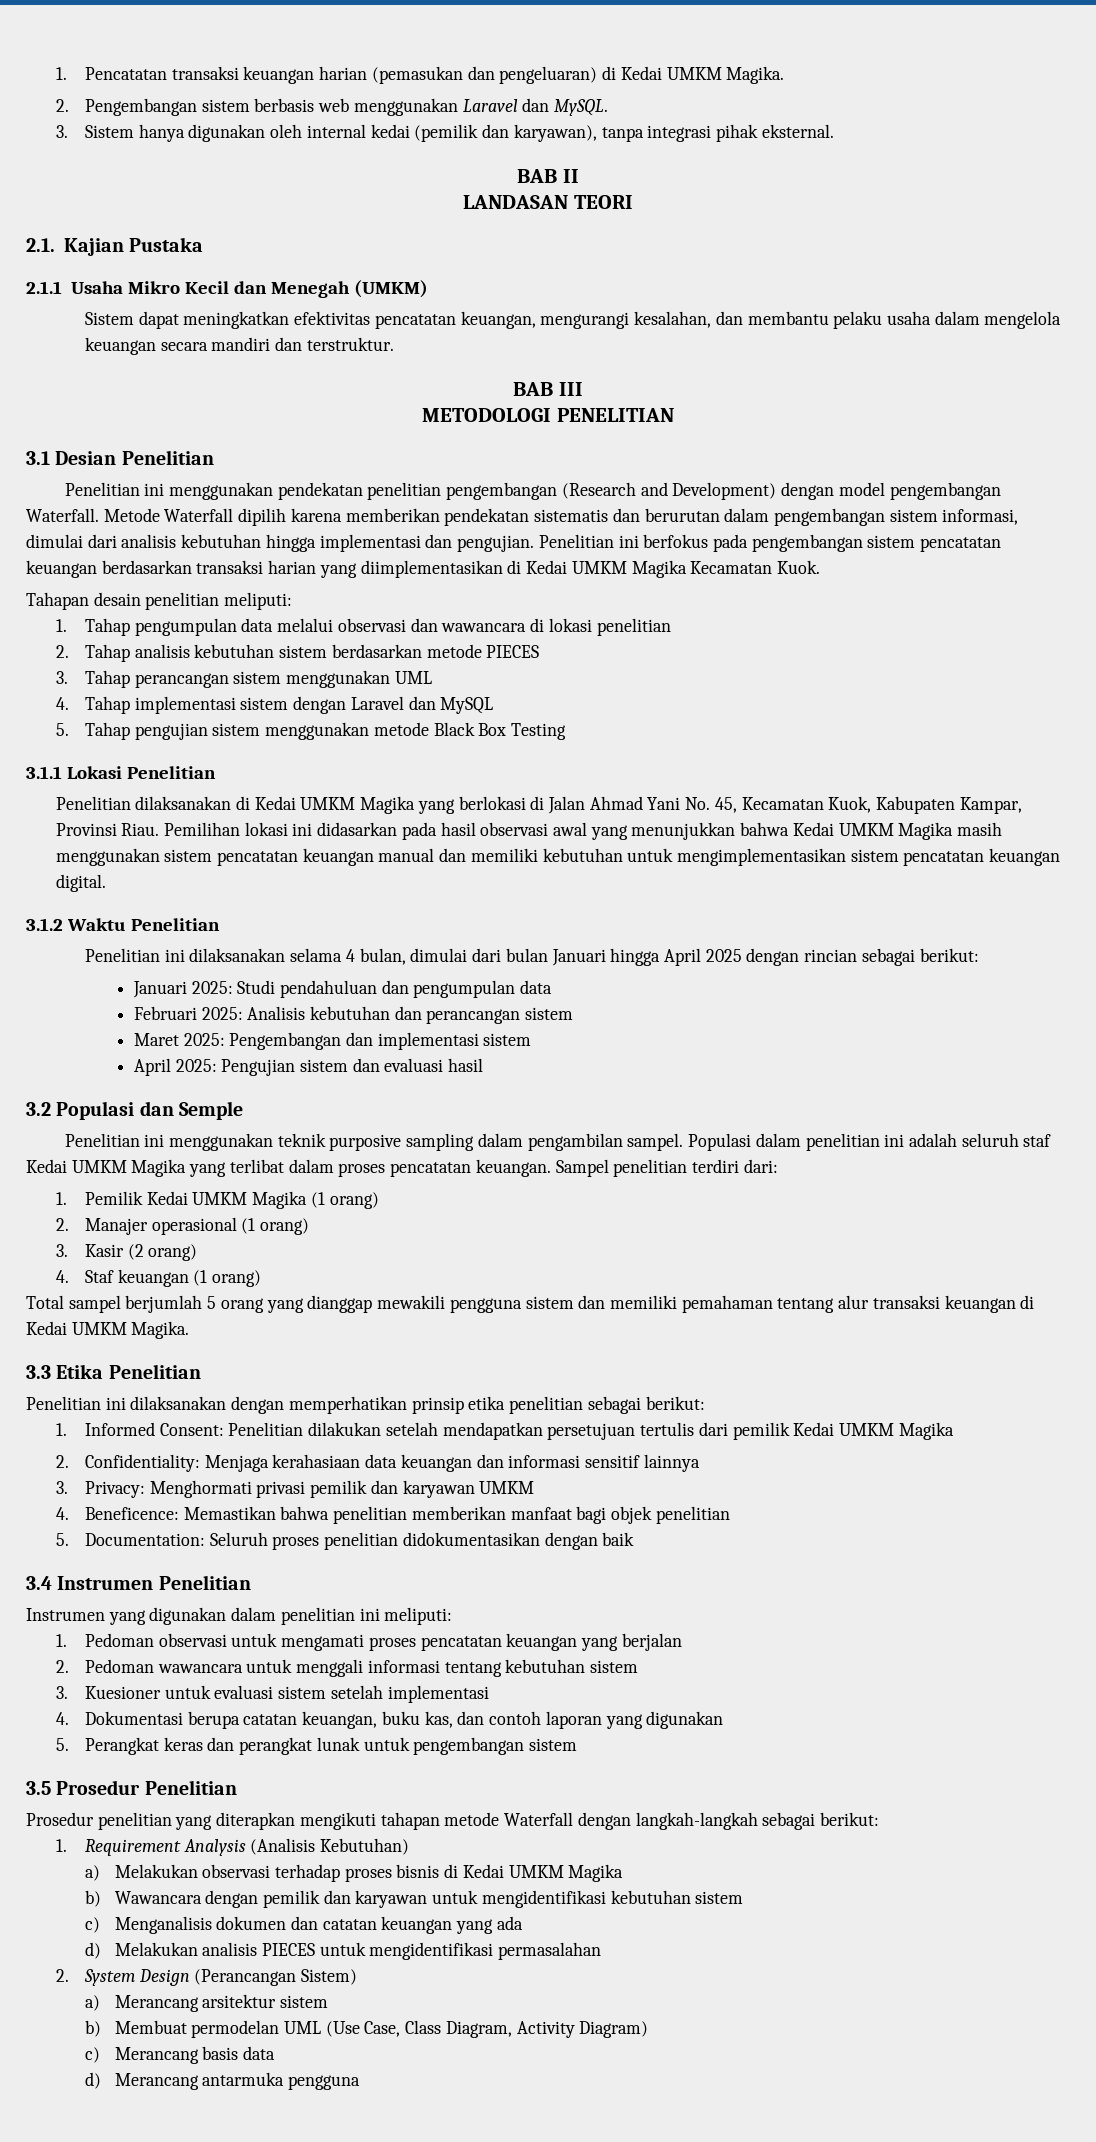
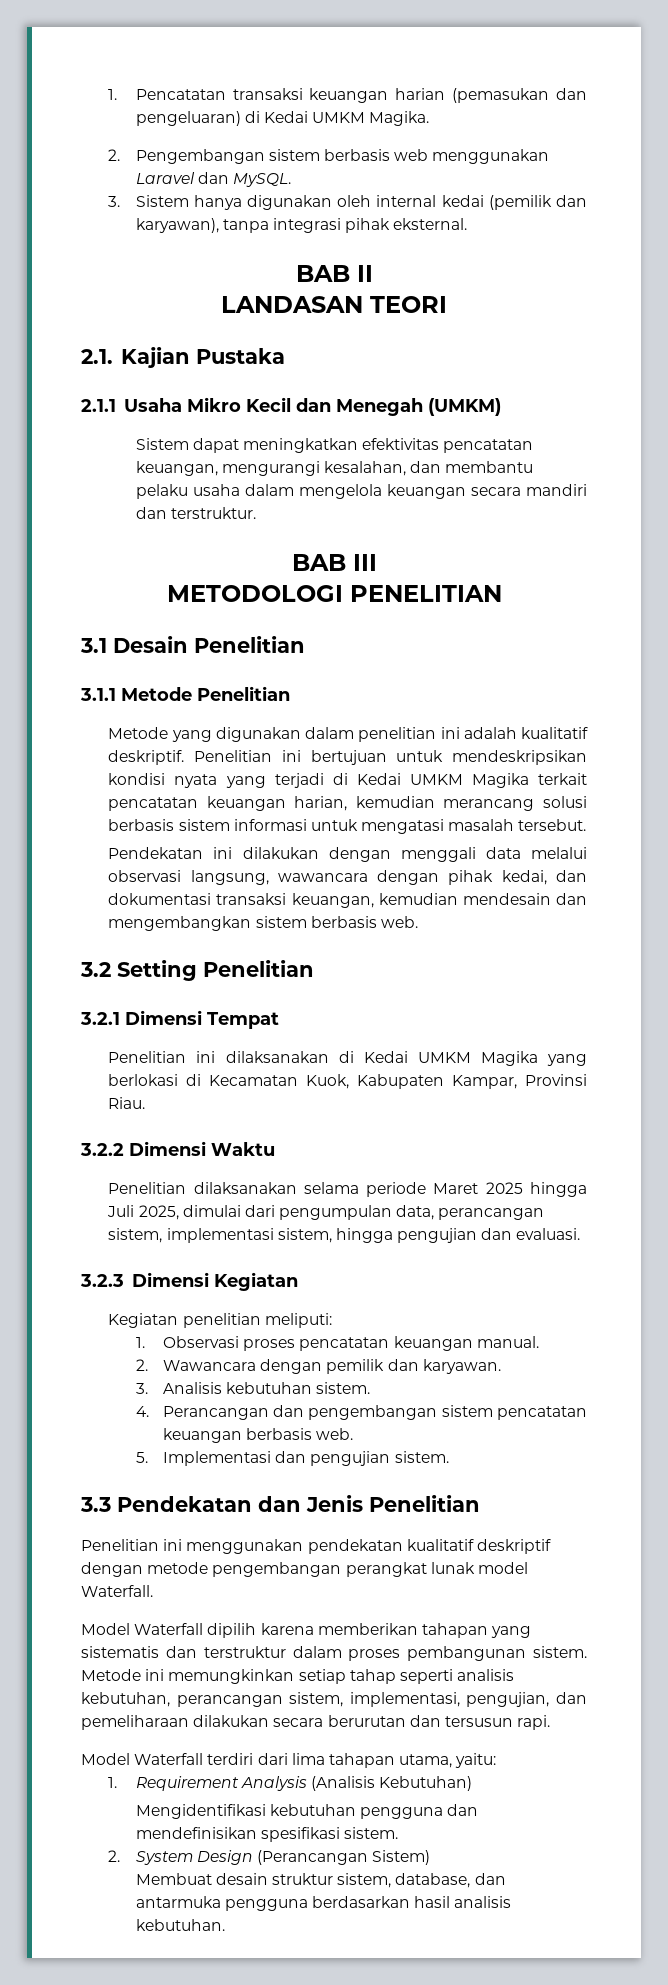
- 3.1 Desian Penelitian
- Penelitian ini menggunakan pendekatan penelitian pengembangan (Research and Development) dengan model pengembangan Waterfall. Metode Waterfall dipilih karena memberikan pendekatan sistematis dan berurutan dalam pengembangan sistem informasi, dimulai dari analisis kebutuhan hingga implementasi dan pengujian. Penelitian ini berfokus pada pengembangan sistem pencatatan keuangan berdasarkan transaksi harian yang diimplementasikan di Kedai UMKM Magika Kecamatan Kuok.
- Tahapan desain penelitian meliputi:
- 1. Tahap pengumpulan data melalui observasi dan wawancara di lokasi penelitian
- 2. Tahap analisis kebutuhan sistem berdasarkan metode PIECES
- 3. Tahap perancangan sistem menggunakan UML
- 4. Tahap implementasi sistem dengan Laravel dan MySQL
- 5. Tahap pengujian sistem menggunakan metode Black Box Testing
- 3.1.1 Lokasi Penelitian
- Penelitian dilaksanakan di Kedai UMKM Magika yang berlokasi di Jalan Ahmad Yani No. 45, Kecamatan Kuok, Kabupaten Kampar, Provinsi Riau. Pemilihan lokasi ini didasarkan pada hasil observasi awal yang menunjukkan bahwa Kedai UMKM Magika masih menggunakan sistem pencatatan keuangan manual dan memiliki kebutuhan untuk mengimplementasikan sistem pencatatan keuangan digital.
- 3.1.2 Waktu Penelitian
- Penelitian ini dilaksanakan selama 4 bulan, dimulai dari bulan Januari hingga April 2025 dengan rincian sebagai berikut:
- Januari 2025: Studi pendahuluan dan pengumpulan data
- Februari 2025: Analisis kebutuhan dan perancangan sistem
- Maret 2025: Pengembangan dan implementasi sistem
- April 2025: Pengujian sistem dan evaluasi hasil
- 3.2 Populasi dan Semple
- Penelitian ini menggunakan teknik purposive sampling dalam pengambilan sampel. Populasi dalam penelitian ini adalah seluruh staf Kedai UMKM Magika yang terlibat dalam proses pencatatan keuangan. Sampel penelitian terdiri dari:
- 1. Pemilik Kedai UMKM Magika (1 orang)
- 2. Manajer operasional (1 orang)
- 3. Kasir (2 orang)
- 4. Staf keuangan (1 orang)
- Total sampel berjumlah 5 orang yang dianggap mewakili pengguna sistem dan memiliki pemahaman tentang alur transaksi keuangan di Kedai UMKM Magika.
- 3.3 Etika Penelitian
- Penelitian ini dilaksanakan dengan memperhatikan prinsip etika penelitian sebagai berikut:
- 1. Informed Consent: Penelitian dilakukan setelah mendapatkan persetujuan tertulis dari pemilik Kedai UMKM Magika
- 2. Confidentiality: Menjaga kerahasiaan data keuangan dan informasi sensitif lainnya
- 3. Privacy: Menghormati privasi pemilik dan karyawan UMKM
- 4. Beneficence: Memastikan bahwa penelitian memberikan manfaat bagi objek penelitian
- 5. Documentation: Seluruh proses penelitian didokumentasikan dengan baik
- 3.4 Instrumen Penelitian
- Instrumen yang digunakan dalam penelitian ini meliputi:
- 1. Pedoman observasi untuk mengamati proses pencatatan keuangan yang berjalan
- 2. Pedoman wawancara untuk menggali informasi tentang kebutuhan sistem
- 3. Kuesioner untuk evaluasi sistem setelah implementasi
- 4. Dokumentasi berupa catatan keuangan, buku kas, dan contoh laporan yang digunakan
- 5. Perangkat keras dan perangkat lunak untuk pengembangan sistem
- 3.5 Prosedur Penelitian
- Prosedur penelitian yang diterapkan mengikuti tahapan metode Waterfall dengan langkah-langkah sebagai berikut:
+ 3.1 Desain Penelitian
+ 3.1.1 Metode Penelitian
+ Metode yang digunakan dalam penelitian ini adalah kualitatif deskriptif. Penelitian ini bertujuan untuk mendeskripsikan kondisi nyata yang terjadi di Kedai UMKM Magika terkait pencatatan keuangan harian, kemudian merancang solusi berbasis sistem informasi untuk mengatasi masalah tersebut.
+ Pendekatan ini dilakukan dengan menggali data melalui observasi langsung, wawancara dengan pihak kedai, dan dokumentasi transaksi keuangan, kemudian mendesain dan mengembangkan sistem berbasis web.
+ 3.2 Setting Penelitian
+ 3.2.1 Dimensi Tempat
+ Penelitian ini dilaksanakan di Kedai UMKM Magika yang berlokasi di Kecamatan Kuok, Kabupaten Kampar, Provinsi Riau.
+ 3.2.2 Dimensi Waktu
+ Penelitian dilaksanakan selama periode Maret 2025 hingga Juli 2025, dimulai dari pengumpulan data, perancangan sistem, implementasi sistem, hingga pengujian dan evaluasi.
+ 3.2.3 Dimensi Kegiatan
+ Kegiatan penelitian meliputi:
+ 1. Observasi proses pencatatan keuangan manual.
+ 2. Wawancara dengan pemilik dan karyawan.
+ 3. Analisis kebutuhan sistem.
+ 4. Perancangan dan pengembangan sistem pencatatan keuangan berbasis web.
+ 5. Implementasi dan pengujian sistem.
+ 3.3 Pendekatan dan Jenis Penelitian
+ Penelitian ini menggunakan pendekatan kualitatif deskriptif dengan metode pengembangan perangkat lunak model Waterfall.
+ Model Waterfall dipilih karena memberikan tahapan yang sistematis dan terstruktur dalam proses pembangunan sistem. Metode ini memungkinkan setiap tahap seperti analisis kebutuhan, perancangan sistem, implementasi, pengujian, dan pemeliharaan dilakukan secara berurutan dan tersusun rapi.
+ Model Waterfall terdiri dari lima tahapan utama, yaitu:
- a) Melakukan observasi terhadap proses bisnis di Kedai UMKM Magika
- b) Wawancara dengan pemilik dan karyawan untuk mengidentifikasi kebutuhan sistem
- c) Menganalisis dokumen dan catatan keuangan yang ada
- d) Melakukan analisis PIECES untuk mengidentifikasi permasalahan
+ Mengidentifikasi kebutuhan pengguna dan mendefinisikan spesifikasi sistem.
- a) Merancang arsitektur sistem
- b) Membuat permodelan UML (Use Case, Class Diagram, Activity Diagram)
- c) Merancang basis data
- d) Merancang antarmuka pengguna
+ Membuat desain struktur sistem, database, dan antarmuka pengguna berdasarkan hasil analisis kebutuhan.

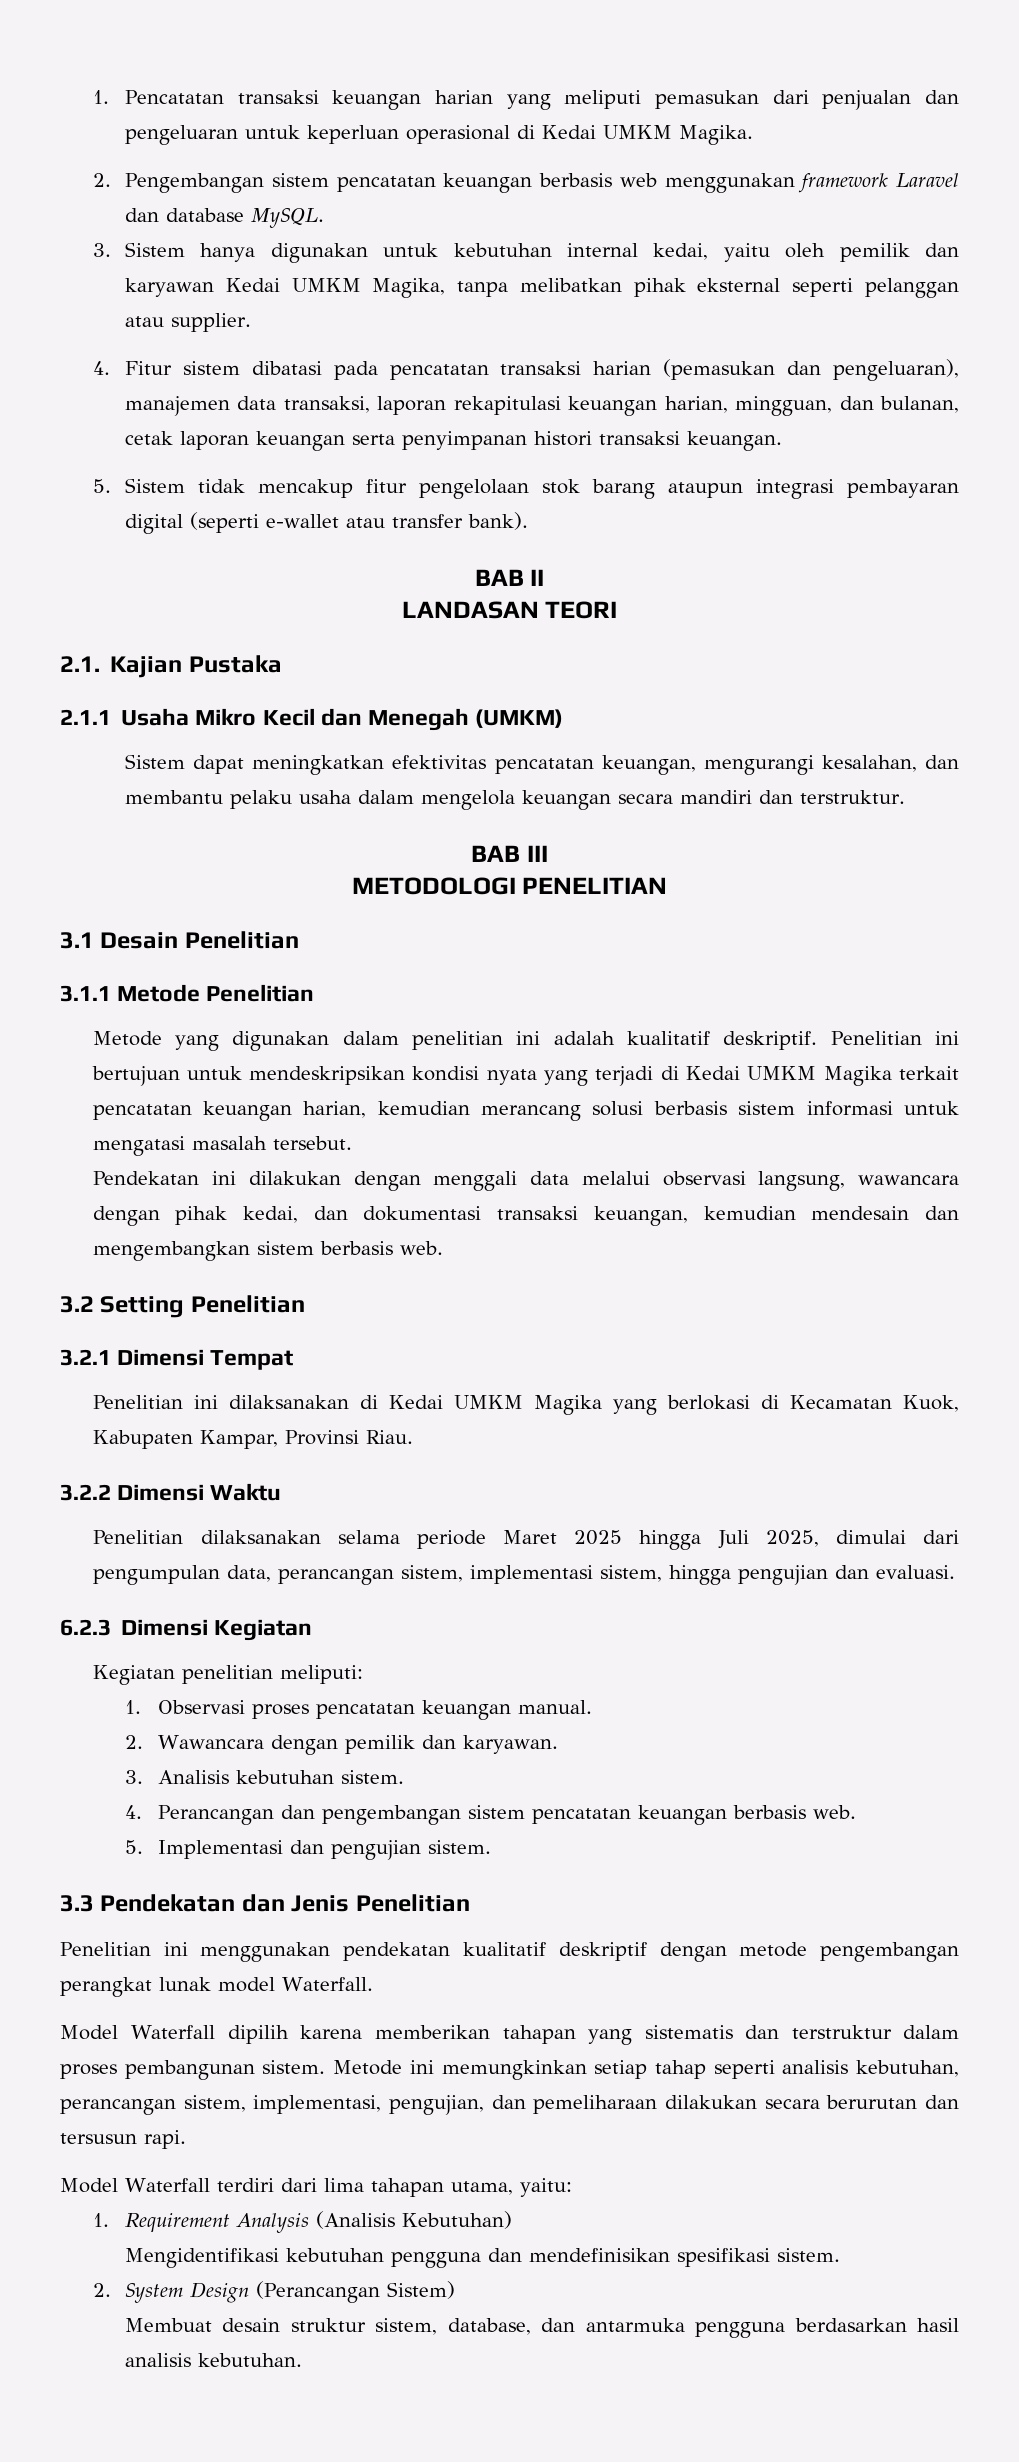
- 1. Pencatatan transaksi keuangan harian (pemasukan dan pengeluaran) di Kedai UMKM Magika.
+ 1. Pencatatan transaksi keuangan harian yang meliputi pemasukan dari penjualan dan pengeluaran untuk keperluan operasional di Kedai UMKM Magika.
- 2. Pengembangan sistem berbasis web menggunakan Laravel dan MySQL.
+ 2. Pengembangan sistem pencatatan keuangan berbasis web menggunakan framework Laravel dan database MySQL.
- 3. Sistem hanya digunakan oleh internal kedai (pemilik dan karyawan), tanpa integrasi pihak eksternal.
+ 3. Sistem hanya digunakan untuk kebutuhan internal kedai, yaitu oleh pemilik dan karyawan Kedai UMKM Magika, tanpa melibatkan pihak eksternal seperti pelanggan atau supplier.
+ 4. Fitur sistem dibatasi pada pencatatan transaksi harian (pemasukan dan pengeluaran), manajemen data transaksi, laporan rekapitulasi keuangan harian, mingguan, dan bulanan, cetak laporan keuangan serta penyimpanan histori transaksi keuangan.
+ 5. Sistem tidak mencakup fitur pengelolaan stok barang ataupun integrasi pembayaran digital (seperti e-wallet atau transfer bank).
- 3.2.3 Dimensi Kegiatan
+ 6.2.3 Dimensi Kegiatan

